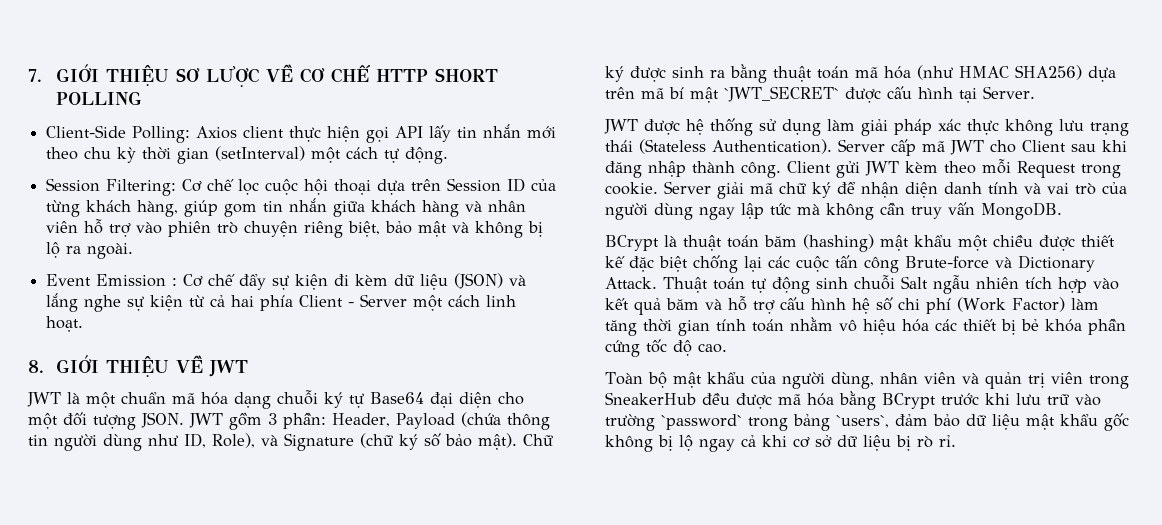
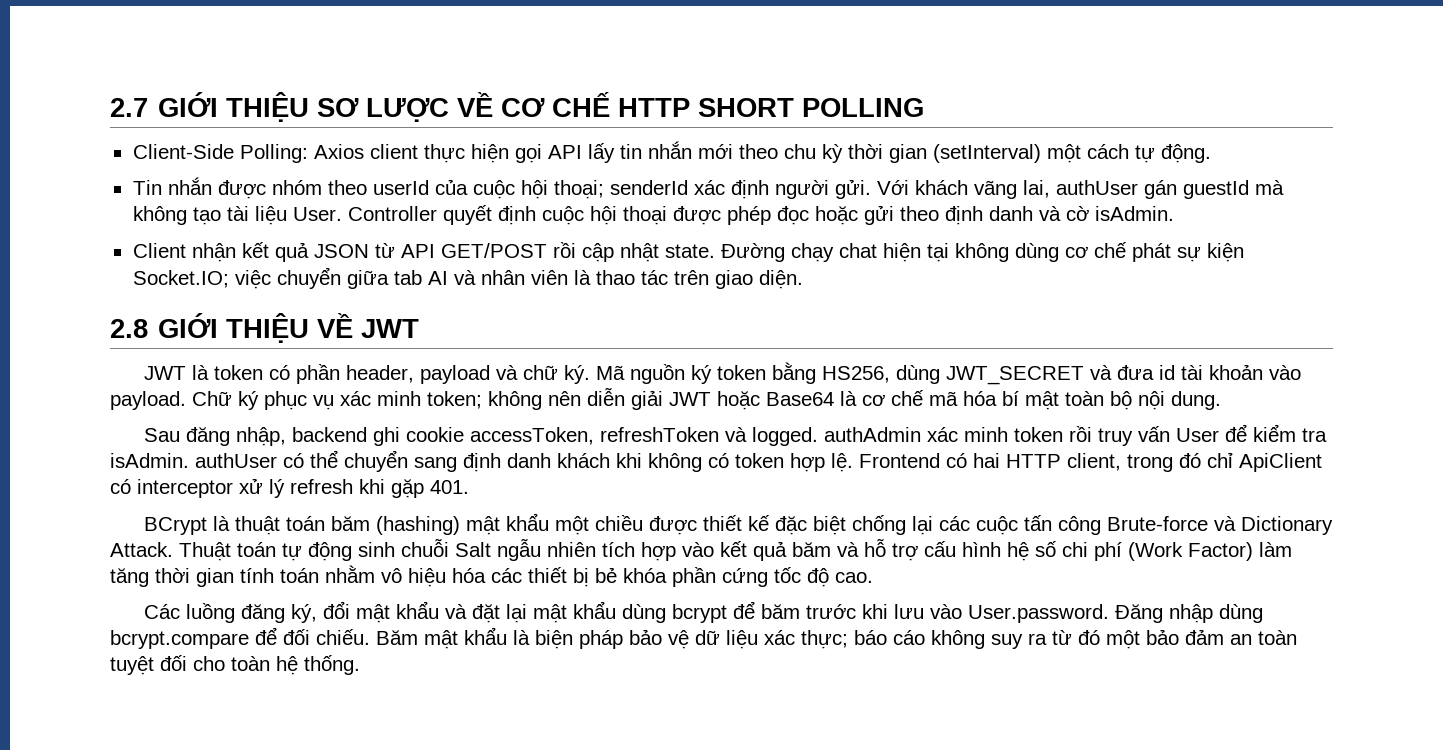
- 7. GIỚI THIỆU SƠ LƯỢC VỀ CƠ CHẾ HTTP SHORT POLLING
+ 2.7 GIỚI THIỆU SƠ LƯỢC VỀ CƠ CHẾ HTTP SHORT POLLING
- Session Filtering: Cơ chế lọc cuộc hội thoại dựa trên Session ID của từng khách hàng, giúp gom tin nhắn giữa khách hàng và nhân viên hỗ trợ vào phiên trò chuyện riêng biệt, bảo mật và không bị lộ ra ngoài.
- Event Emission : Cơ chế đẩy sự kiện đi kèm dữ liệu (JSON) và lắng nghe sự kiện từ cả hai phía Client - Server một cách linh hoạt.
- 8. GIỚI THIỆU VỀ JWT
+ Tin nhắn được nhóm theo userId của cuộc hội thoại; senderId xác định người gửi. Với khách vãng lai, authUser gán guestId mà không tạo tài liệu User. Controller quyết định cuộc hội thoại được phép đọc hoặc gửi theo định danh và cờ isAdmin.
+ Client nhận kết quả JSON từ API GET/POST rồi cập nhật state. Đường chạy chat hiện tại không dùng cơ chế phát sự kiện Socket.IO; việc chuyển giữa tab AI và nhân viên là thao tác trên giao diện.
+ 2.8 GIỚI THIỆU VỀ JWT
- JWT là một chuẩn mã hóa dạng chuỗi ký tự Base64 đại diện cho một đối tượng JSON. JWT gồm 3 phần: Header, Payload (chứa thông tin người dùng như ID, Role), và Signature (chữ ký số bảo mật). Chữ ký được sinh ra bằng thuật toán mã hóa (như HMAC SHA256) dựa trên mã bí mật `JWT_SECRET` được cấu hình tại Server.
- JWT được hệ thống sử dụng làm giải pháp xác thực không lưu trạng thái (Stateless Authentication). Server cấp mã JWT cho Client sau khi đăng nhập thành công. Client gửi JWT kèm theo mỗi Request trong cookie. Server giải mã chữ ký để nhận diện danh tính và vai trò của người dùng ngay lập tức mà không cần truy vấn MongoDB.
+ JWT là token có phần header, payload và chữ ký. Mã nguồn ký token bằng HS256, dùng JWT_SECRET và đưa id tài khoản vào payload. Chữ ký phục vụ xác minh token; không nên diễn giải JWT hoặc Base64 là cơ chế mã hóa bí mật toàn bộ nội dung.
+ Sau đăng nhập, backend ghi cookie accessToken, refreshToken và logged. authAdmin xác minh token rồi truy vấn User để kiểm tra isAdmin. authUser có thể chuyển sang định danh khách khi không có token hợp lệ. Frontend có hai HTTP client, trong đó chỉ ApiClient có interceptor xử lý refresh khi gặp 401.
- Toàn bộ mật khẩu của người dùng, nhân viên và quản trị viên trong SneakerHub đều được mã hóa bằng BCrypt trước khi lưu trữ vào trường `password` trong bảng `users`, đảm bảo dữ liệu mật khẩu gốc không bị lộ ngay cả khi cơ sở dữ liệu bị rò rỉ.
+ Các luồng đăng ký, đổi mật khẩu và đặt lại mật khẩu dùng bcrypt để băm trước khi lưu vào User.password. Đăng nhập dùng bcrypt.compare để đối chiếu. Băm mật khẩu là biện pháp bảo vệ dữ liệu xác thực; báo cáo không suy ra từ đó một bảo đảm an toàn tuyệt đối cho toàn hệ thống.

